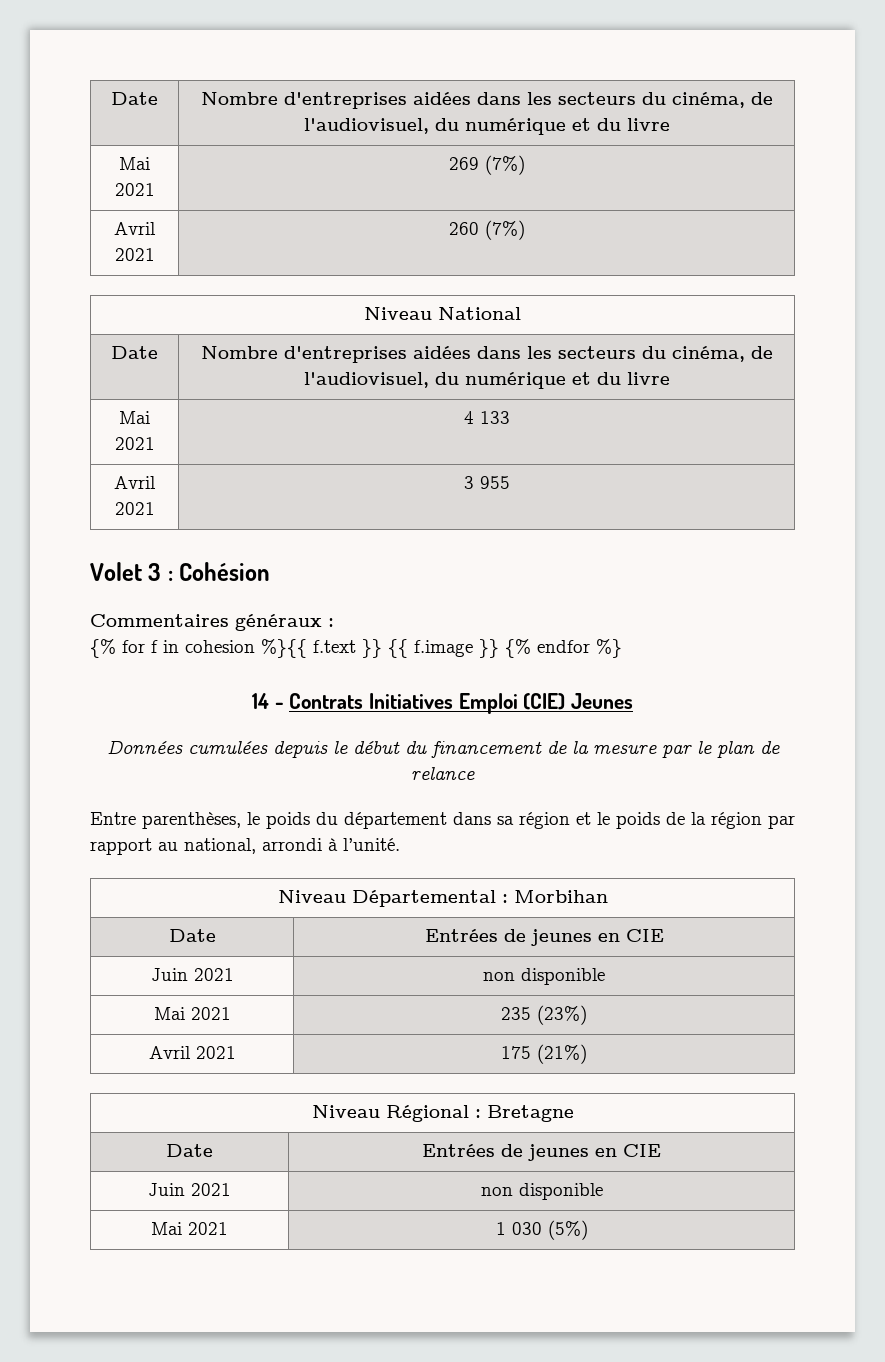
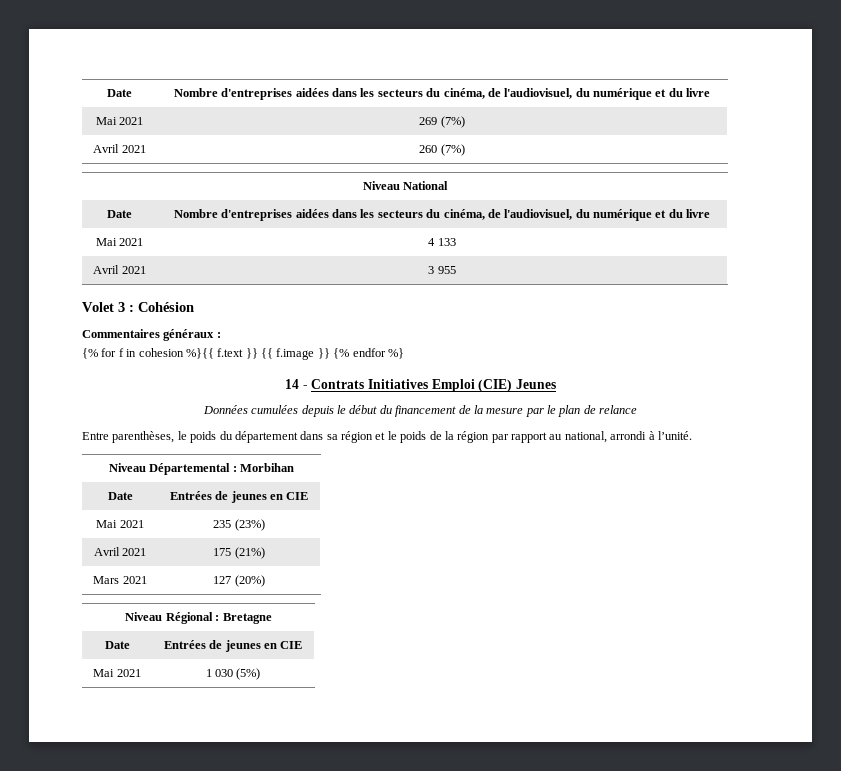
  Niveau Départemental : Morbihan
  Date | Entrées de jeunes en CIE
- Juin 2021 | non disponible
+ Mars 2021 | 127 (20%)
  Niveau Régional : Bretagne
  Date | Entrées de jeunes en CIE
- Juin 2021 | non disponible

